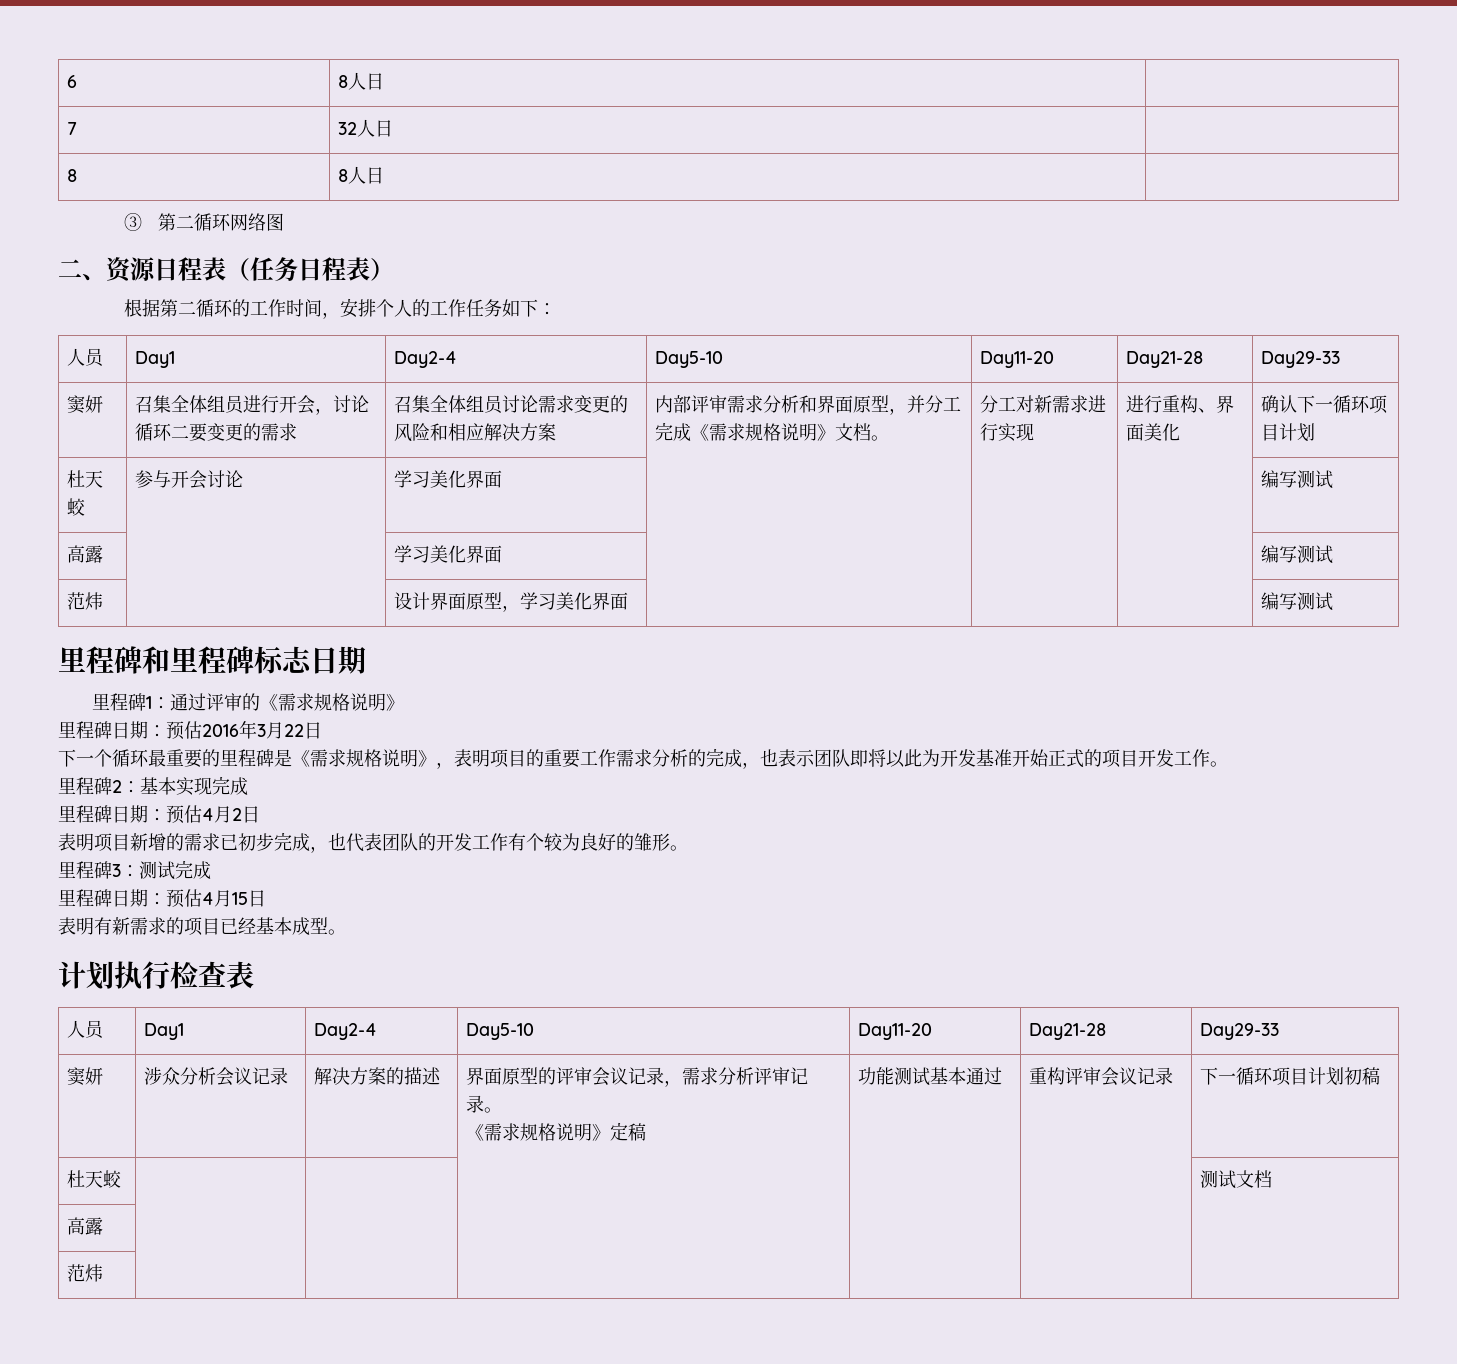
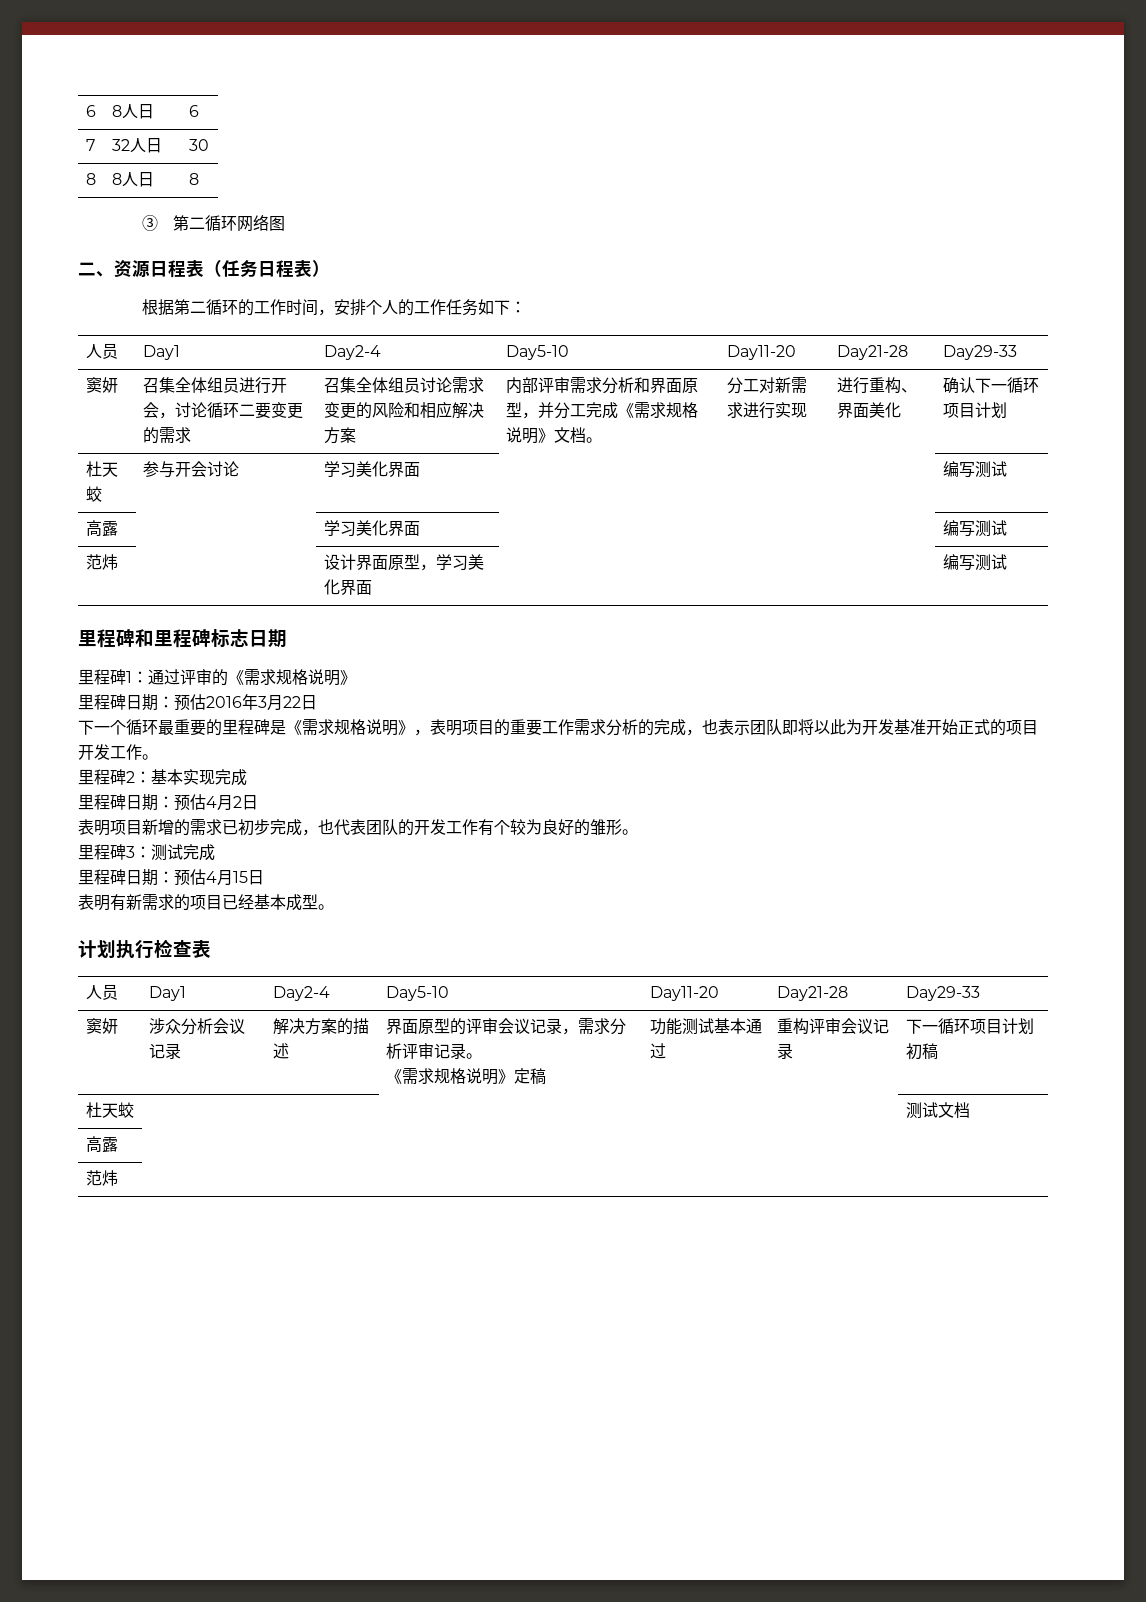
- 6 | 8人日 |
+ 6 | 8人日 | 6
- 7 | 32人日 |
+ 7 | 32人日 | 30
- 8 | 8人日 |
+ 8 | 8人日 | 8

